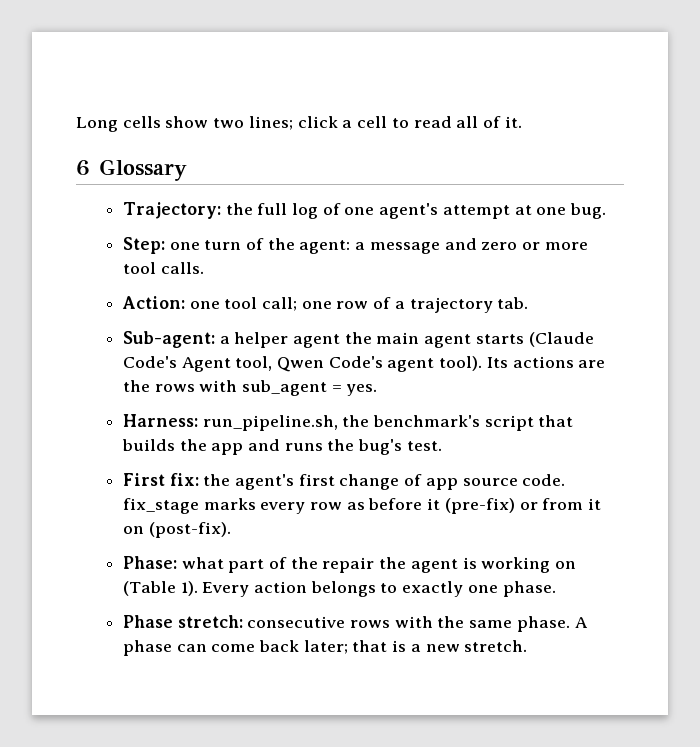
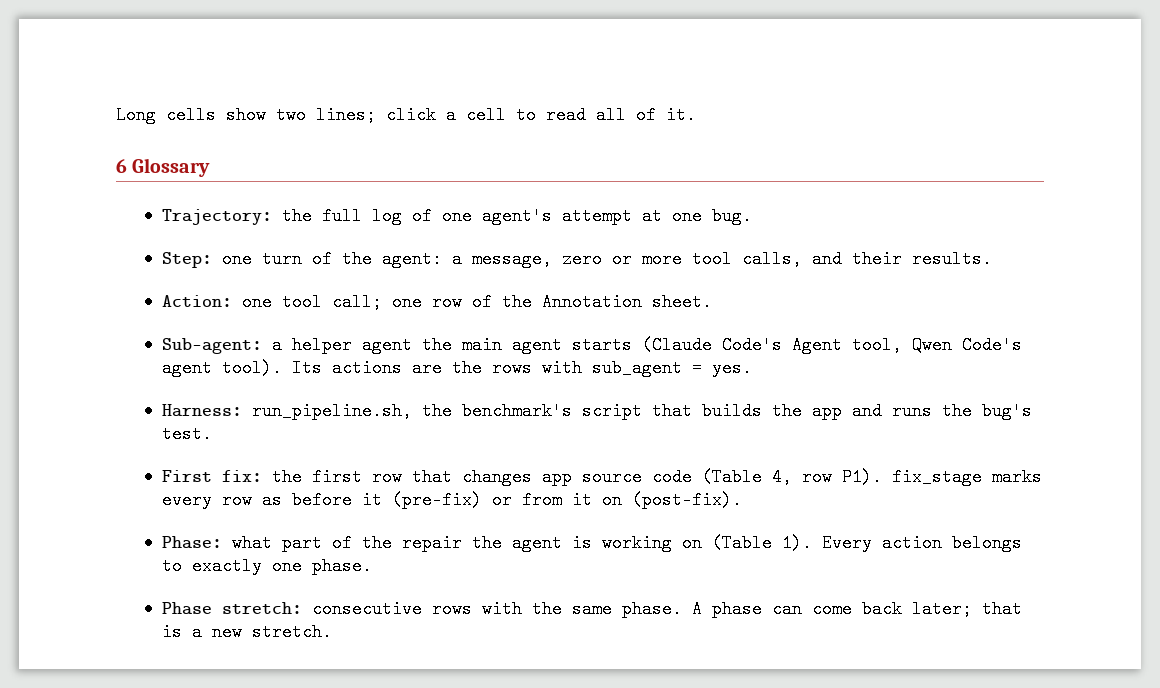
- Step: one turn of the agent: a message and zero or more tool calls.
+ Step: one turn of the agent: a message, zero or more tool calls, and their results.
- Action: one tool call; one row of a trajectory tab.
+ Action: one tool call; one row of the Annotation sheet.
- First fix: the agent's first change of app source code. fix_stage marks every row as before it (pre-fix) or from it on (post-fix).
+ First fix: the first row that changes app source code (Table 4, row P1). fix_stage marks every row as before it (pre-fix) or from it on (post-fix).

